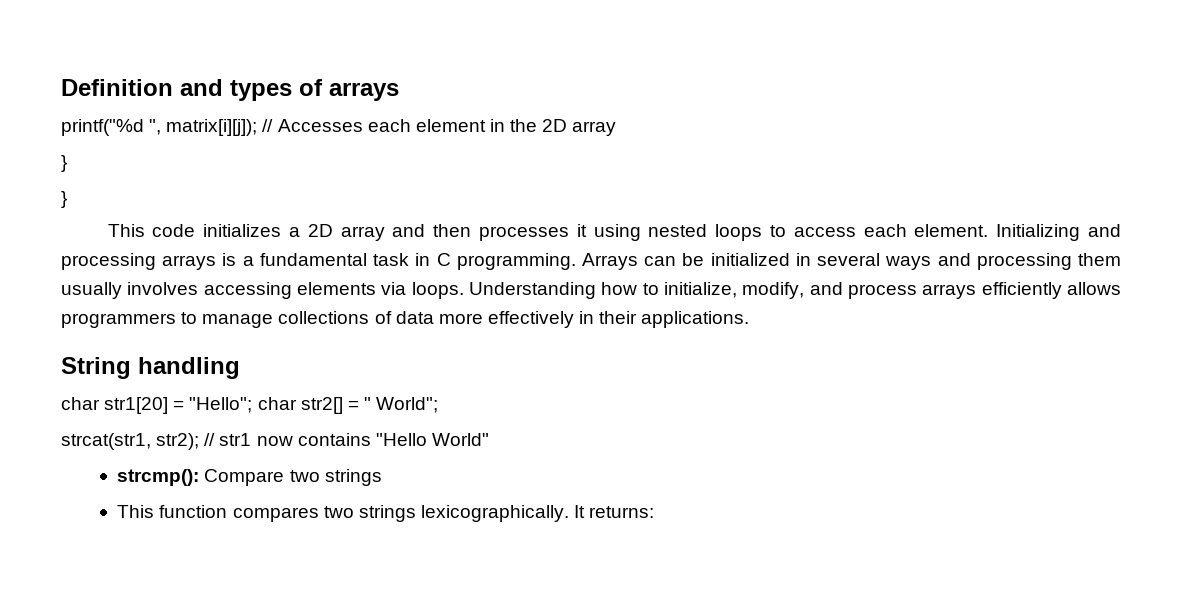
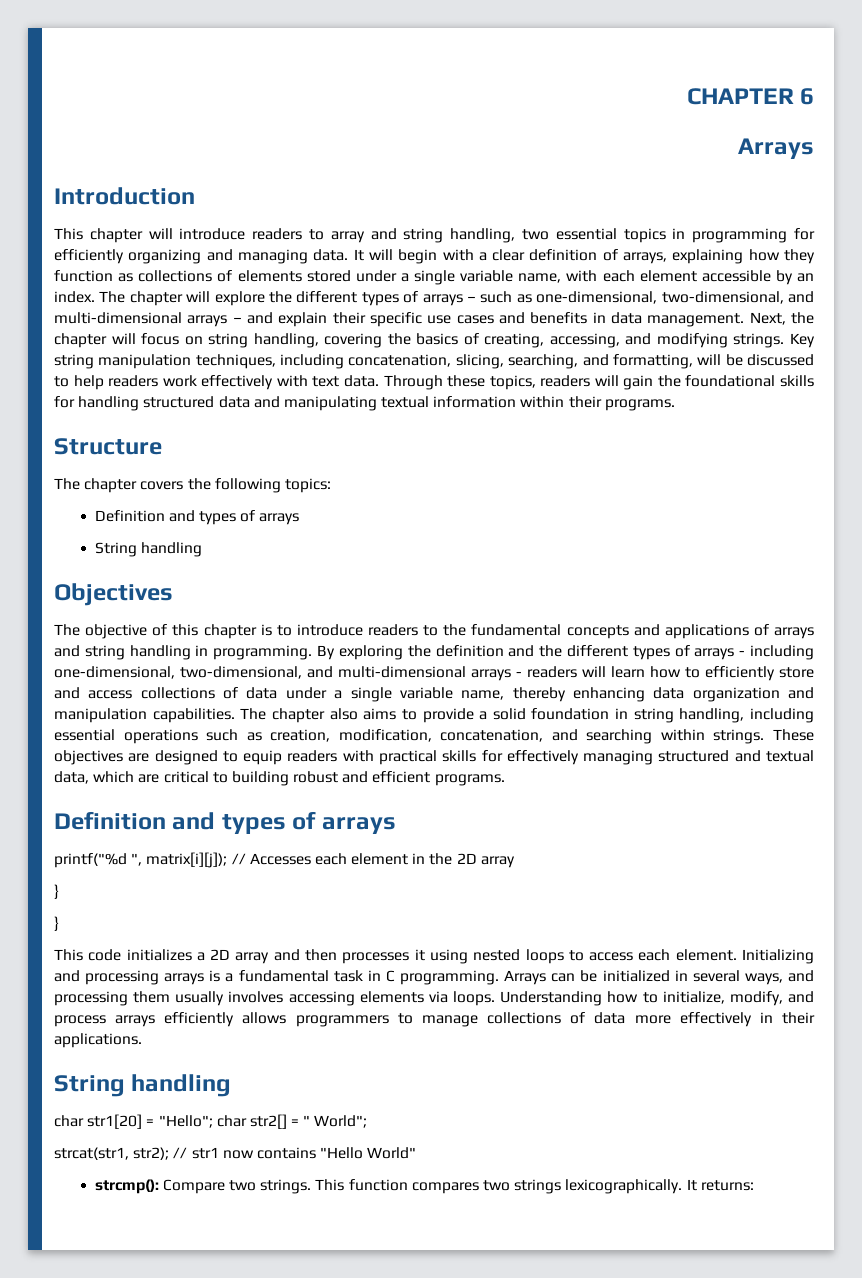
+ CHAPTER 6
+ Arrays
+ Introduction
+ This chapter will introduce readers to array and string handling, two essential topics in programming for efficiently organizing and managing data. It will begin with a clear definition of arrays, explaining how they function as collections of elements stored under a single variable name, with each element accessible by an index. The chapter will explore the different types of arrays – such as one-dimensional, two-dimensional, and multi-dimensional arrays – and explain their specific use cases and benefits in data management. Next, the chapter will focus on string handling, covering the basics of creating, accessing, and modifying strings. Key string manipulation techniques, including concatenation, slicing, searching, and formatting, will be discussed to help readers work effectively with text data. Through these topics, readers will gain the foundational skills for handling structured data and manipulating textual information within their programs.
+ Structure
+ The chapter covers the following topics:
+ Definition and types of arrays
+ String handling
+ Objectives
+ The objective of this chapter is to introduce readers to the fundamental concepts and applications of arrays and string handling in programming. By exploring the definition and the different types of arrays - including one-dimensional, two-dimensional, and multi-dimensional arrays - readers will learn how to efficiently store and access collections of data under a single variable name, thereby enhancing data organization and manipulation capabilities. The chapter also aims to provide a solid foundation in string handling, including essential operations such as creation, modification, concatenation, and searching within strings. These objectives are designed to equip readers with practical skills for effectively managing structured and textual data, which are critical to building robust and efficient programs.
- Arrays can be initialized in several ways and processing them usually involves accessing elements via loops.
+ Arrays can be initialized in several ways, and processing them usually involves accessing elements via loops.
- strcmp(): Compare two strings
- This function compares two strings lexicographically.
+ strcmp(): Compare two strings. This function compares two strings lexicographically.

